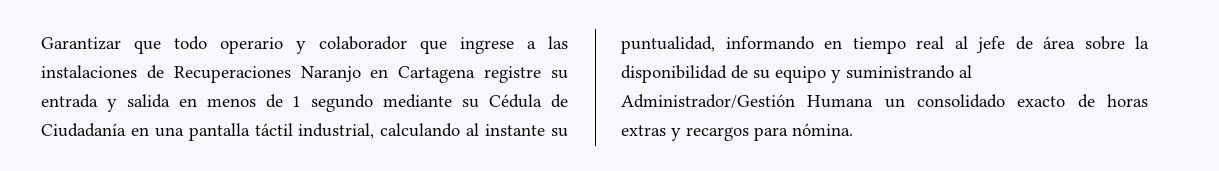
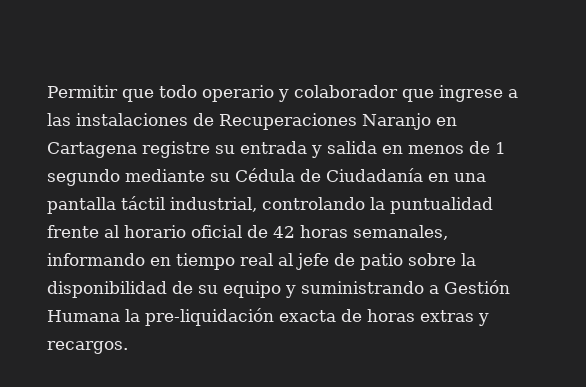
- Garantizar que todo operario y colaborador que ingrese a las instalaciones de Recuperaciones Naranjo en Cartagena registre su entrada y salida en menos de 1 segundo mediante su Cédula de Ciudadanía en una pantalla táctil industrial, calculando al instante su puntualidad, informando en tiempo real al jefe de área sobre la disponibilidad de su equipo y suministrando al Administrador/Gestión Humana un consolidado exacto de horas extras y recargos para nómina.
+ Permitir que todo operario y colaborador que ingrese a las instalaciones de Recuperaciones Naranjo en Cartagena registre su entrada y salida en menos de 1 segundo mediante su Cédula de Ciudadanía en una pantalla táctil industrial, controlando la puntualidad frente al horario oficial de 42 horas semanales, informando en tiempo real al jefe de patio sobre la disponibilidad de su equipo y suministrando a Gestión Humana la pre-liquidación exacta de horas extras y recargos.

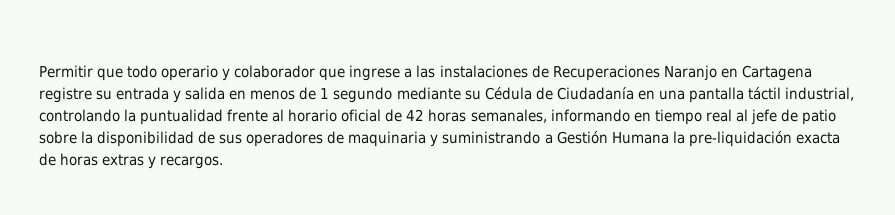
- Permitir que todo operario y colaborador que ingrese a las instalaciones de Recuperaciones Naranjo en Cartagena registre su entrada y salida en menos de 1 segundo mediante su Cédula de Ciudadanía en una pantalla táctil industrial, controlando la puntualidad frente al horario oficial de 42 horas semanales, informando en tiempo real al jefe de patio sobre la disponibilidad de su equipo y suministrando a Gestión Humana la pre-liquidación exacta de horas extras y recargos.
+ Permitir que todo operario y colaborador que ingrese a las instalaciones de Recuperaciones Naranjo en Cartagena registre su entrada y salida en menos de 1 segundo mediante su Cédula de Ciudadanía en una pantalla táctil industrial, controlando la puntualidad frente al horario oficial de 42 horas semanales, informando en tiempo real al jefe de patio sobre la disponibilidad de sus operadores de maquinaria y suministrando a Gestión Humana la pre-liquidación exacta de horas extras y recargos.

